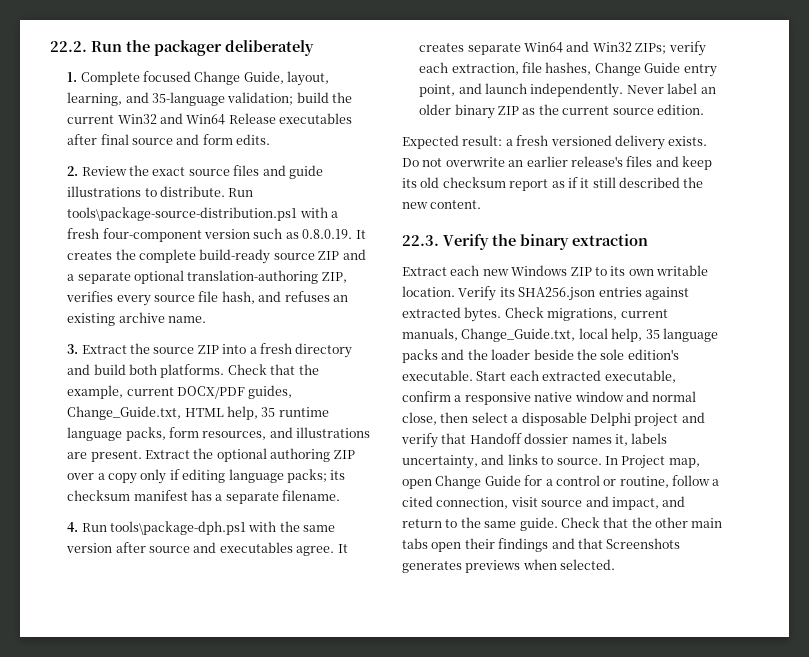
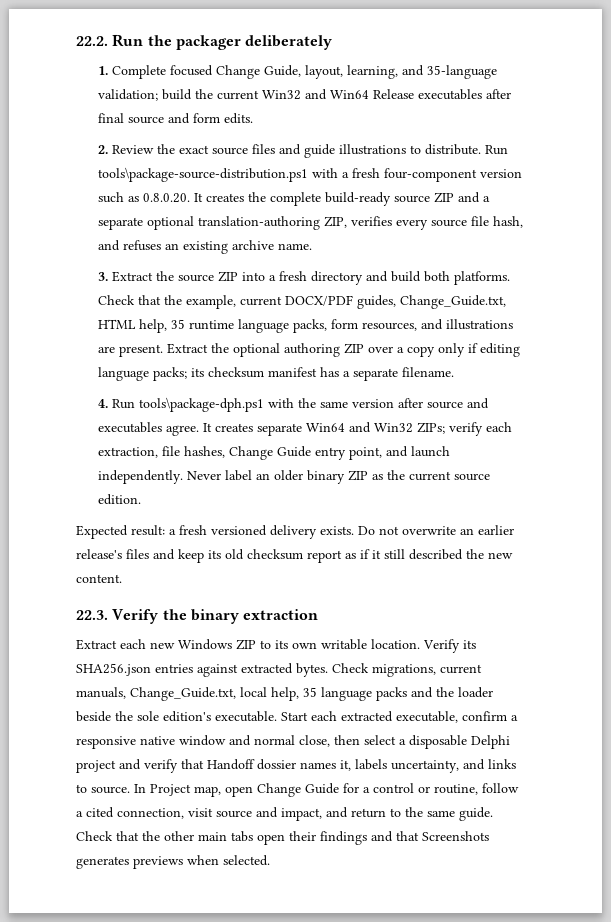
- Run tools\package-source-distribution.ps1 with a fresh four-component version such as 0.8.0.19. It creates the complete build-ready source ZIP and a separate optional translation-authoring ZIP, verifies every source file hash, and refuses an existing archive name.
+ Run tools\package-source-distribution.ps1 with a fresh four-component version such as 0.8.0.20. It creates the complete build-ready source ZIP and a separate optional translation-authoring ZIP, verifies every source file hash, and refuses an existing archive name.

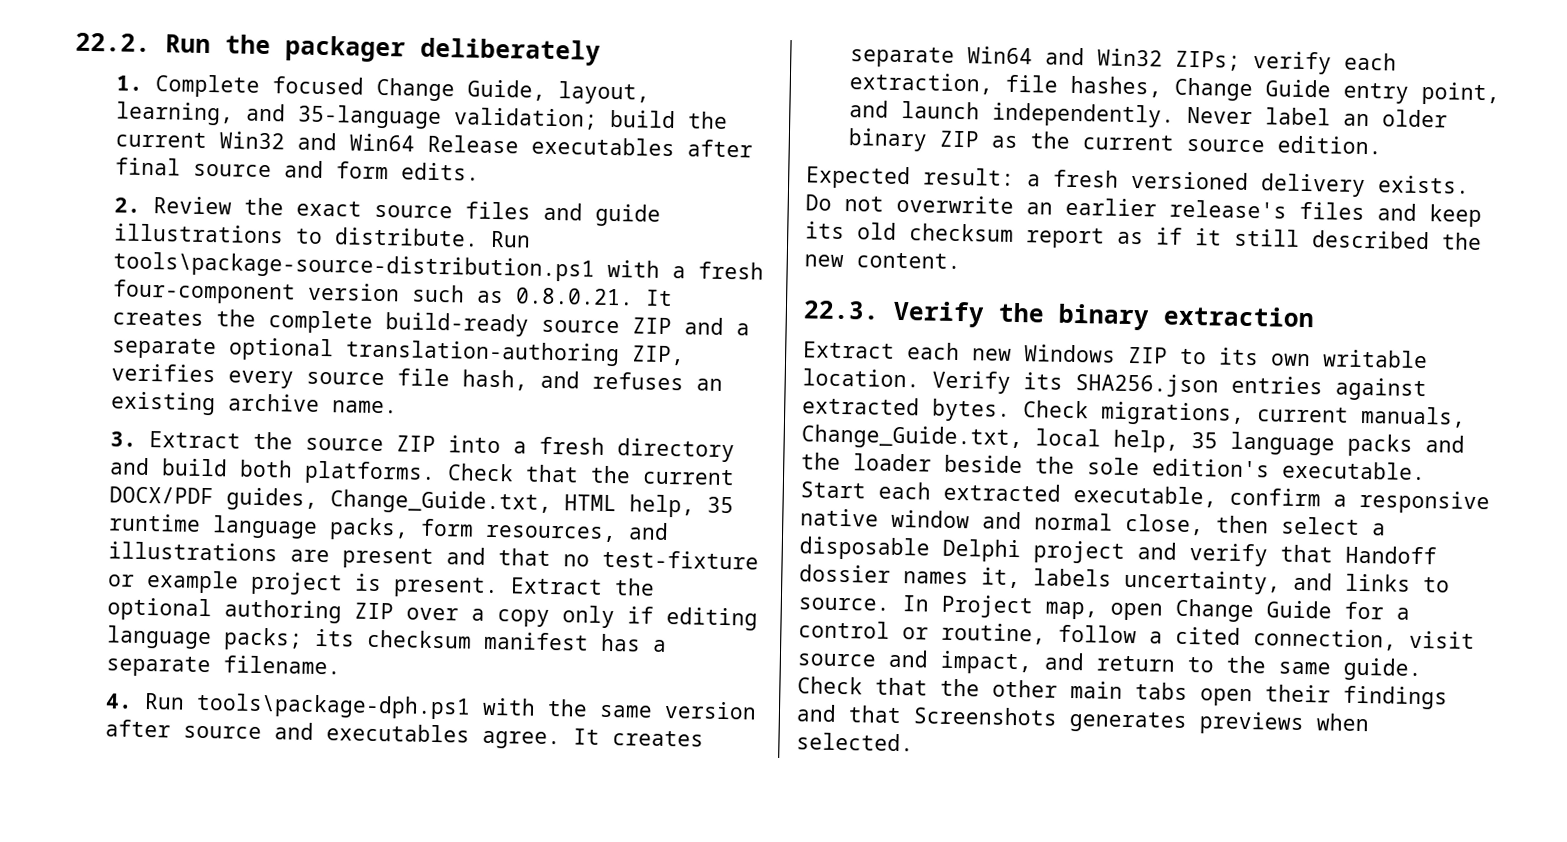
- Run tools\package-source-distribution.ps1 with a fresh four-component version such as 0.8.0.20. It creates the complete build-ready source ZIP and a separate optional translation-authoring ZIP, verifies every source file hash, and refuses an existing archive name.
+ Run tools\package-source-distribution.ps1 with a fresh four-component version such as 0.8.0.21. It creates the complete build-ready source ZIP and a separate optional translation-authoring ZIP, verifies every source file hash, and refuses an existing archive name.
- Check that the example, current DOCX/PDF guides, Change_Guide.txt, HTML help, 35 runtime language packs, form resources, and illustrations are present.
+ Check that the current DOCX/PDF guides, Change_Guide.txt, HTML help, 35 runtime language packs, form resources, and illustrations are present and that no test-fixture or example project is present.

